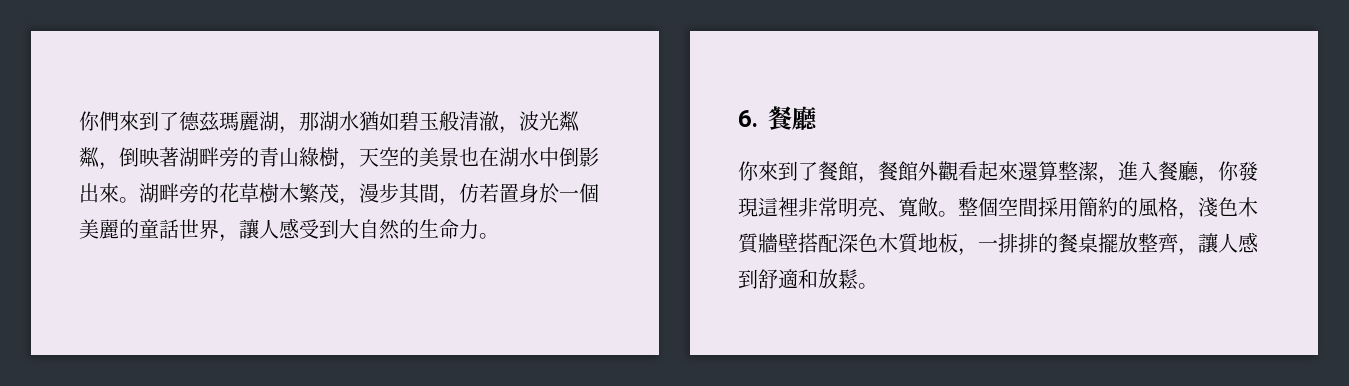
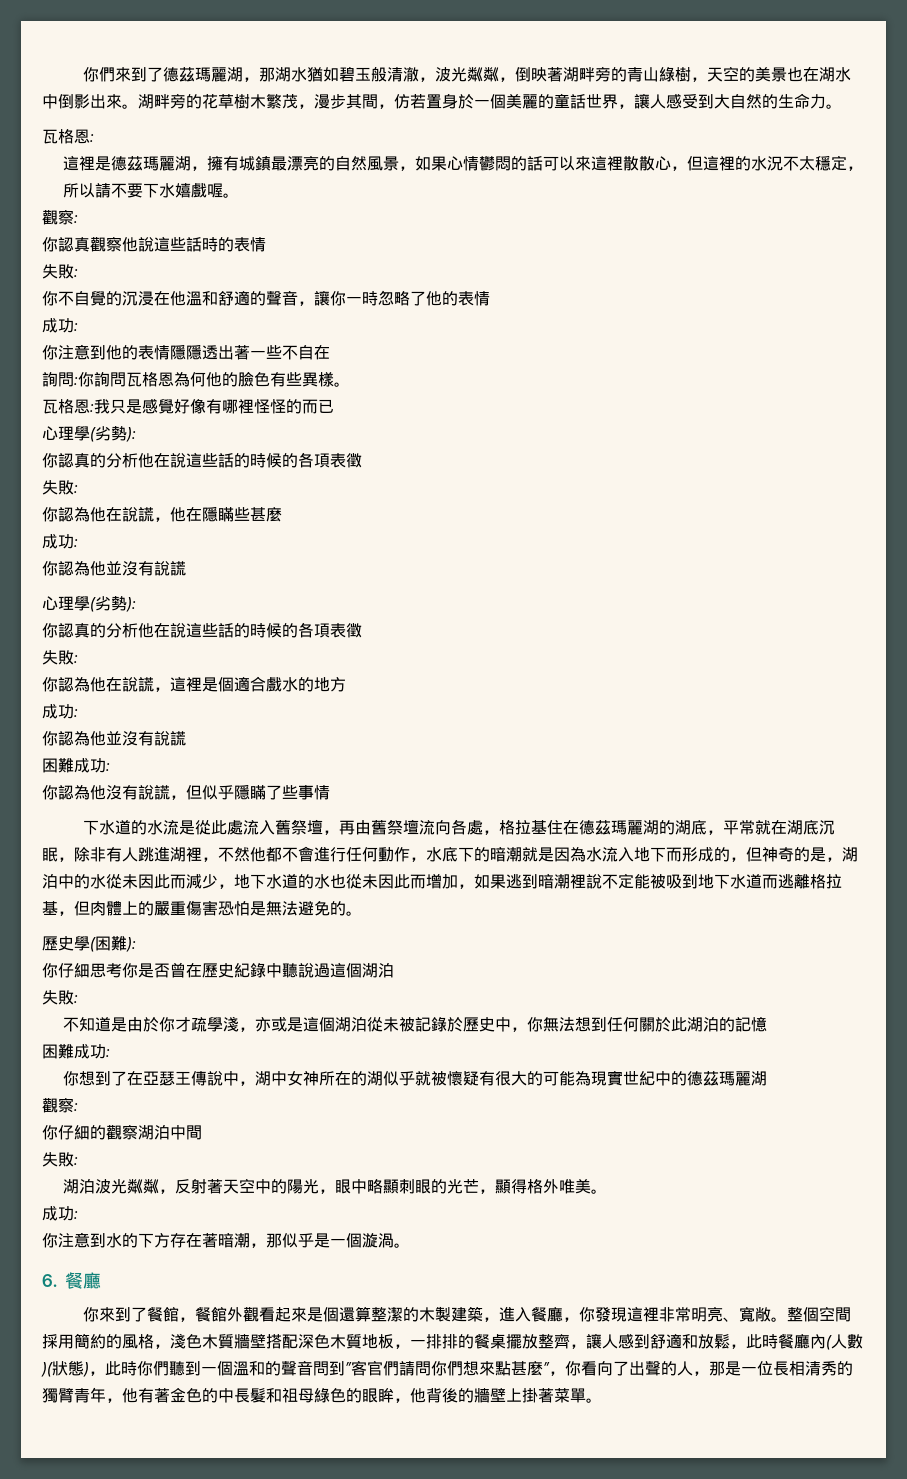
  湖畔旁的花草樹木繁茂，漫步其間，仿若置身於一個美麗的童話世界，讓人感受到大自然的生命力。
+ 瓦格恩:
+ 這裡是德茲瑪麗湖，擁有城鎮最漂亮的自然風景，如果心情鬱悶的話可以來這裡散散心，但這裡的水況不太穩定，所以請不要下水嬉戲喔。
+ 觀察:
+ 你認真觀察他說這些話時的表情
+ 失敗:
+ 你不自覺的沉浸在他溫和舒適的聲音，讓你一時忽略了他的表情
+ 成功:
+ 你注意到他的表情隱隱透出著一些不自在
+ 詢問:你詢問瓦格恩為何他的臉色有些異樣。
+ 瓦格恩:我只是感覺好像有哪裡怪怪的而已
+ 心理學(劣勢):
+ 你認真的分析他在說這些話的時候的各項表徵
+ 失敗:
+ 你認為他在說謊，他在隱瞞些甚麼
+ 成功:
+ 你認為他並沒有說謊
+ 心理學(劣勢):
+ 你認真的分析他在說這些話的時候的各項表徵
+ 失敗:
+ 你認為他在說謊，這裡是個適合戲水的地方
+ 成功:
+ 你認為他並沒有說謊
+ 困難成功:
+ 你認為他沒有說謊，但似乎隱瞞了些事情
+ 下水道的水流是從此處流入舊祭壇，再由舊祭壇流向各處，格拉基住在德茲瑪麗湖的湖底，平常就在湖底沉眠，除非有人跳進湖裡，不然他都不會進行任何動作，水底下的暗潮就是因為水流入地下而形成的，但神奇的是，湖泊中的水從未因此而減少，地下水道的水也從未因此而增加，如果逃到暗潮裡說不定能被吸到地下水道而逃離格拉基，但肉體上的嚴重傷害恐怕是無法避免的。
+ 歷史學(困難):
+ 你仔細思考你是否曾在歷史紀錄中聽說過這個湖泊
+ 失敗:
+ 不知道是由於你才疏學淺，亦或是這個湖泊從未被記錄於歷史中，你無法想到任何關於此湖泊的記憶
+ 困難成功:
+ 你想到了在亞瑟王傳說中，湖中女神所在的湖似乎就被懷疑有很大的可能為現實世紀中的德茲瑪麗湖
+ 觀察:
+ 你仔細的觀察湖泊中間
+ 失敗:
+ 湖泊波光粼粼，反射著天空中的陽光，眼中略顯刺眼的光芒，顯得格外唯美。
+ 成功:
+ 你注意到水的下方存在著暗潮，那似乎是一個漩渦。
- 你來到了餐館，餐館外觀看起來還算整潔，進入餐廳，你發現這裡非常明亮、寬敞。
+ 你來到了餐館，餐館外觀看起來是個還算整潔的木製建築，進入餐廳，你發現這裡非常明亮、寬敞。
- 整個空間採用簡約的風格，淺色木質牆壁搭配深色木質地板，一排排的餐桌擺放整齊，讓人感到舒適和放鬆。
+ 整個空間採用簡約的風格，淺色木質牆壁搭配深色木質地板，一排排的餐桌擺放整齊，讓人感到舒適和放鬆，此時餐廳內(人數)(狀態)，此時你們聽到一個溫和的聲音問到”客官們請問你們想來點甚麼”，你看向了出聲的人，那是一位長相清秀的獨臂青年，他有著金色的中長髮和祖母綠色的眼眸，他背後的牆壁上掛著菜單。

